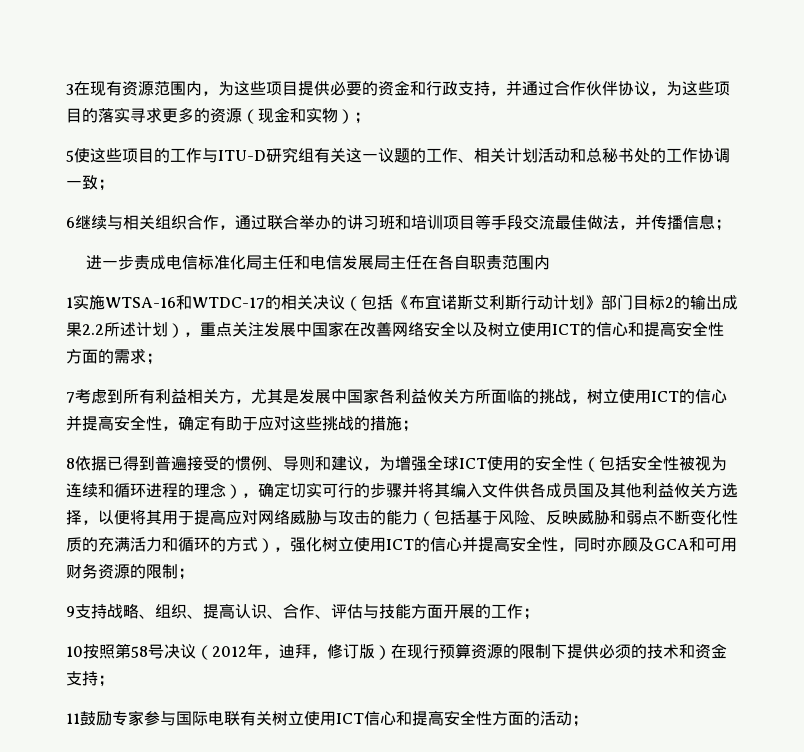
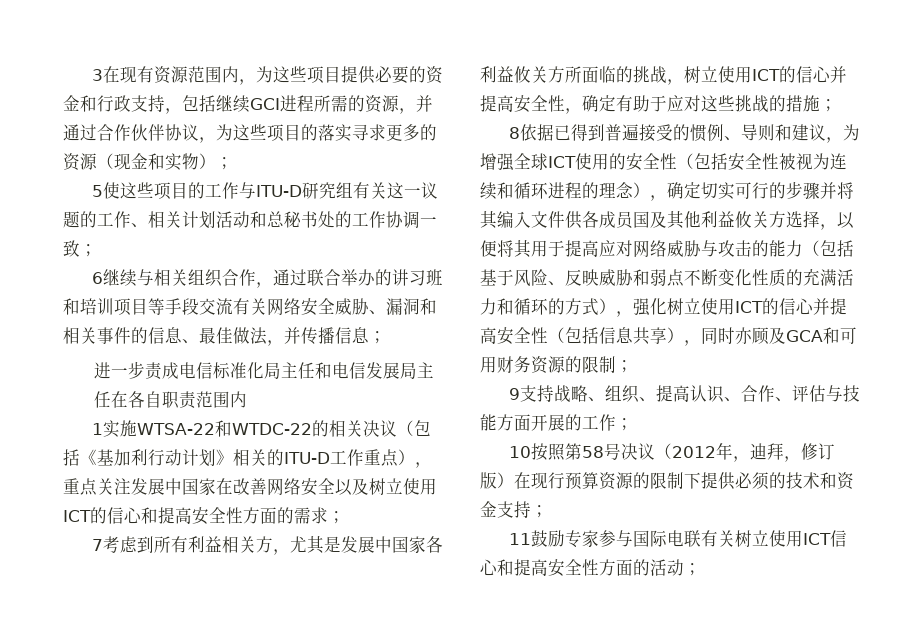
- 3在现有资源范围内，为这些项目提供必要的资金和行政支持，并通过合作伙伴协议，为这些项目的落实寻求更多的资源（现金和实物）；
+ 3在现有资源范围内，为这些项目提供必要的资金和行政支持，包括继续GCI进程所需的资源，并通过合作伙伴协议，为这些项目的落实寻求更多的资源（现金和实物）；
- 6继续与相关组织合作，通过联合举办的讲习班和培训项目等手段交流最佳做法，并传播信息；
+ 6继续与相关组织合作，通过联合举办的讲习班和培训项目等手段交流有关网络安全威胁、漏洞和相关事件的信息、最佳做法，并传播信息；
- 1实施WTSA-16和WTDC-17的相关决议（包括《布宜诺斯艾利斯行动计划》部门目标2的输出成果2.2所述计划），重点关注发展中国家在改善网络安全以及树立使用ICT的信心和提高安全性方面的需求；
+ 1实施WTSA-22和WTDC-22的相关决议（包括《基加利行动计划》相关的ITU-D工作重点），重点关注发展中国家在改善网络安全以及树立使用ICT的信心和提高安全性方面的需求；
- 8依据已得到普遍接受的惯例、导则和建议，为增强全球ICT使用的安全性（包括安全性被视为连续和循环进程的理念），确定切实可行的步骤并将其编入文件供各成员国及其他利益攸关方选择，以便将其用于提高应对网络威胁与攻击的能力（包括基于风险、反映威胁和弱点不断变化性质的充满活力和循环的方式），强化树立使用ICT的信心并提高安全性，同时亦顾及GCA和可用财务资源的限制；
+ 8依据已得到普遍接受的惯例、导则和建议，为增强全球ICT使用的安全性（包括安全性被视为连续和循环进程的理念），确定切实可行的步骤并将其编入文件供各成员国及其他利益攸关方选择，以便将其用于提高应对网络威胁与攻击的能力（包括基于风险、反映威胁和弱点不断变化性质的充满活力和循环的方式），强化树立使用ICT的信心并提高安全性（包括信息共享），同时亦顾及GCA和可用财务资源的限制；

